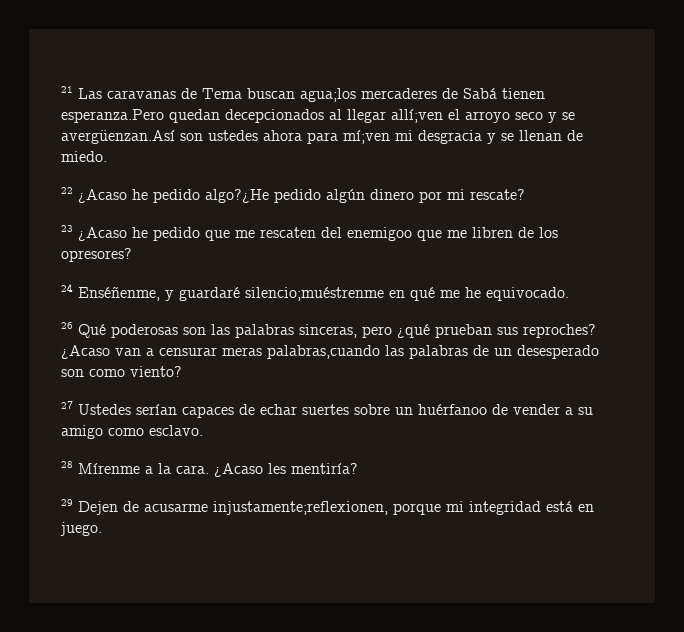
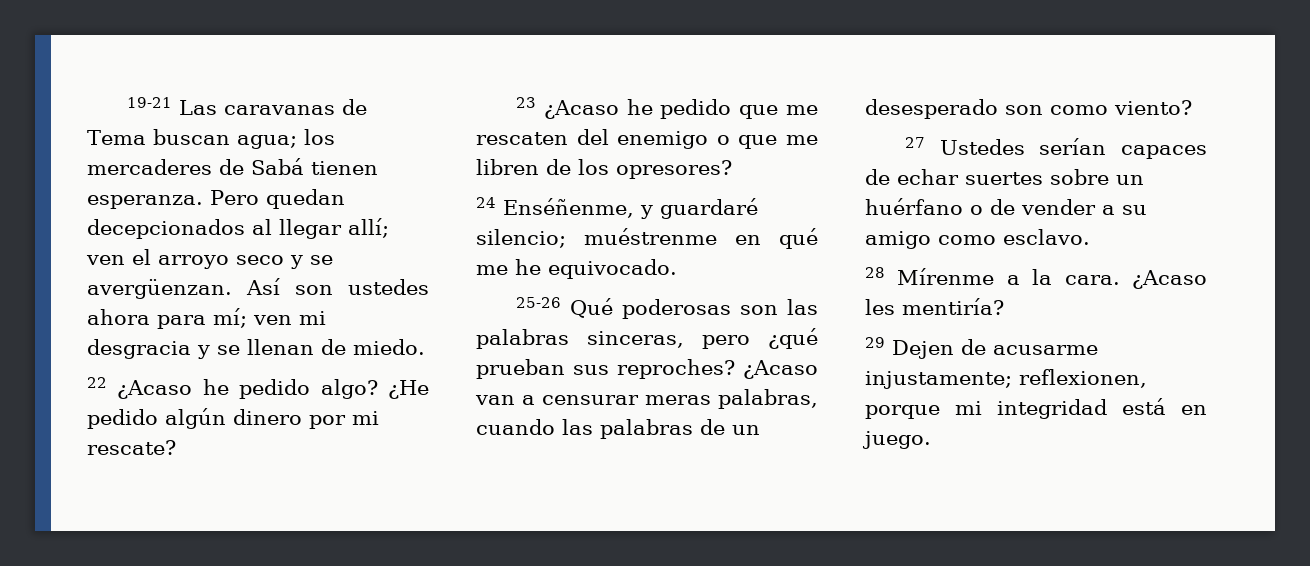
- 21 Las caravanas de Tema buscan agua;los mercaderes de Sabá tienen esperanza.Pero quedan decepcionados al llegar allí;ven el arroyo seco y se avergüenzan.Así son ustedes ahora para mí;ven mi desgracia y se llenan de miedo.
+ 19-21 Las caravanas de Tema buscan agua; los mercaderes de Sabá tienen esperanza. Pero quedan decepcionados al llegar allí; ven el arroyo seco y se avergüenzan. Así son ustedes ahora para mí; ven mi desgracia y se llenan de miedo.
- 22 ¿Acaso he pedido algo?¿He pedido algún dinero por mi rescate?
+ 22 ¿Acaso he pedido algo? ¿He pedido algún dinero por mi rescate?
- 23 ¿Acaso he pedido que me rescaten del enemigoo que me libren de los opresores?
+ 23 ¿Acaso he pedido que me rescaten del enemigo o que me libren de los opresores?
- 24 Enséñenme, y guardaré silencio;muéstrenme en qué me he equivocado.
+ 24 Enséñenme, y guardaré silencio; muéstrenme en qué me he equivocado.
- 26 Qué poderosas son las palabras sinceras, pero ¿qué prueban sus reproches?
+ 25-26 Qué poderosas son las palabras sinceras, pero ¿qué prueban sus reproches?
- ¿Acaso van a censurar meras palabras,cuando las palabras de un desesperado son como viento?
+ ¿Acaso van a censurar meras palabras, cuando las palabras de un desesperado son como viento?
- 27 Ustedes serían capaces de echar suertes sobre un huérfanoo de vender a su amigo como esclavo.
+ 27 Ustedes serían capaces de echar suertes sobre un huérfano o de vender a su amigo como esclavo.
- 29 Dejen de acusarme injustamente;reflexionen, porque mi integridad está en juego.
+ 29 Dejen de acusarme injustamente; reflexionen, porque mi integridad está en juego.

